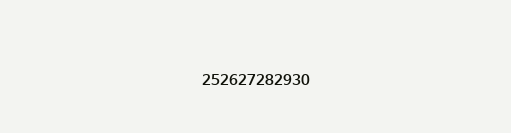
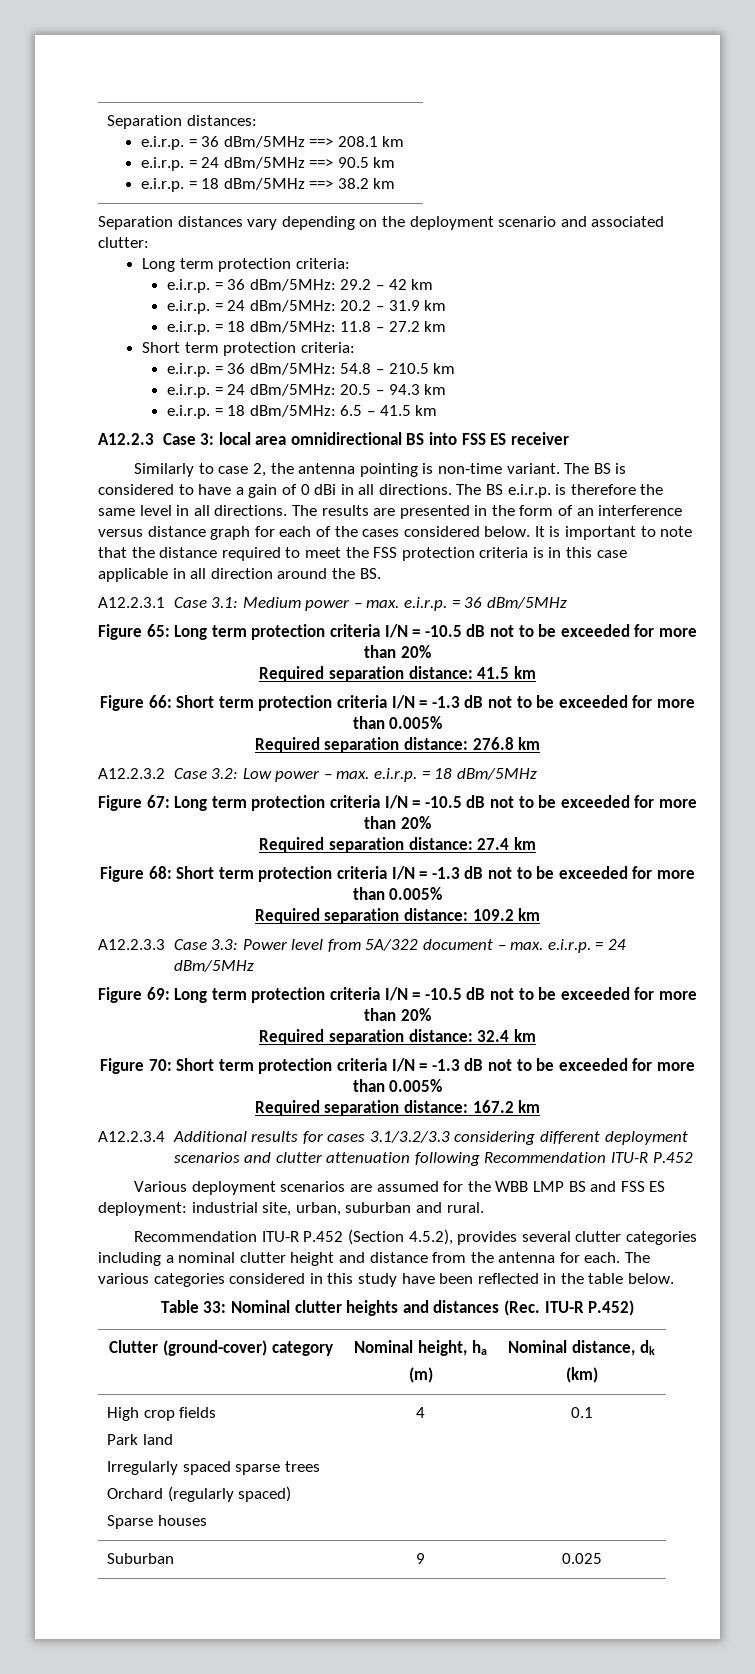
- 252627282930
+ Separation distances:
+ e.i.r.p. = 36 dBm/5MHz ==> 208.1 km
+ e.i.r.p. = 24 dBm/5MHz ==> 90.5 km
+ e.i.r.p. = 18 dBm/5MHz ==> 38.2 km
+ Separation distances vary depending on the deployment scenario and associated clutter:
+ Long term protection criteria:
+ e.i.r.p. = 36 dBm/5MHz: 29.2 – 42 km
+ e.i.r.p. = 24 dBm/5MHz: 20.2 – 31.9 km
+ e.i.r.p. = 18 dBm/5MHz: 11.8 – 27.2 km
+ Short term protection criteria:
+ e.i.r.p. = 36 dBm/5MHz: 54.8 – 210.5 km
+ e.i.r.p. = 24 dBm/5MHz: 20.5 – 94.3 km
+ e.i.r.p. = 18 dBm/5MHz: 6.5 – 41.5 km
+ A12.2.3 Case 3: local area omnidirectional BS into FSS ES receiver
+ Similarly to case 2, the antenna pointing is non-time variant. The BS is considered to have a gain of 0 dBi in all directions. The BS e.i.r.p. is therefore the same level in all directions. The results are presented in the form of an interference versus distance graph for each of the cases considered below. It is important to note that the distance required to meet the FSS protection criteria is in this case applicable in all direction around the BS.
+ A12.2.3.1 Case 3.1: Medium power – max. e.i.r.p. = 36 dBm/5MHz
+ Figure 65: Long term protection criteria I/N = -10.5 dB not to be exceeded for more than 20%
+ Required separation distance: 41.5 km
+ Figure 66: Short term protection criteria I/N = -1.3 dB not to be exceeded for more than 0.005%
+ Required separation distance: 276.8 km
+ A12.2.3.2 Case 3.2: Low power – max. e.i.r.p. = 18 dBm/5MHz
+ Figure 67: Long term protection criteria I/N = -10.5 dB not to be exceeded for more than 20%
+ Required separation distance: 27.4 km
+ Figure 68: Short term protection criteria I/N = -1.3 dB not to be exceeded for more than 0.005%
+ Required separation distance: 109.2 km
+ A12.2.3.3 Case 3.3: Power level from 5A/322 document – max. e.i.r.p. = 24 dBm/5MHz
+ Figure 69: Long term protection criteria I/N = -10.5 dB not to be exceeded for more than 20%
+ Required separation distance: 32.4 km
+ Figure 70: Short term protection criteria I/N = -1.3 dB not to be exceeded for more than 0.005%
+ Required separation distance: 167.2 km
+ A12.2.3.4 Additional results for cases 3.1/3.2/3.3 considering different deployment scenarios and clutter attenuation following Recommendation ITU-R P.452
+ Various deployment scenarios are assumed for the WBB LMP BS and FSS ES deployment: industrial site, urban, suburban and rural.
+ Recommendation ITU-R P.452 (Section 4.5.2), provides several clutter categories including a nominal clutter height and distance from the antenna for each. The various categories considered in this study have been reflected in the table below.
+ Table 33: Nominal clutter heights and distances (Rec. ITU-R P.452)
+ Clutter (ground-cover) category | Nominal height, ha
+ (m) | Nominal distance, dk
+ (km)
+ High crop fields
+ Park land
+ Irregularly spaced sparse trees
+ Orchard (regularly spaced)
+ Sparse houses | 4 | 0.1
+ Suburban | 9 | 0.025

